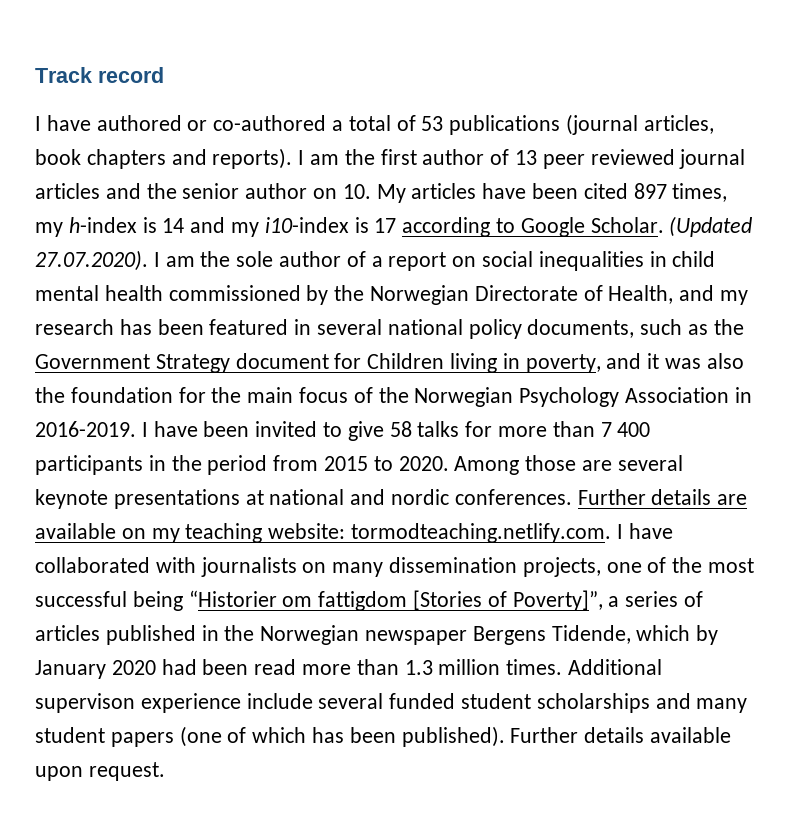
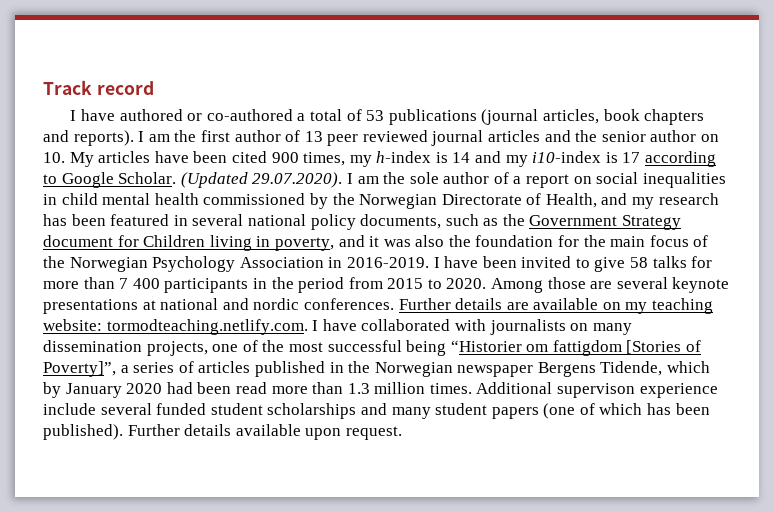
- I am the first author of 13 peer reviewed journal articles and the senior author on 10. My articles have been cited 897 times, my h-index is 14 and my i10-index is 17 according to Google Scholar.
+ I am the first author of 13 peer reviewed journal articles and the senior author on 10. My articles have been cited 900 times, my h-index is 14 and my i10-index is 17 according to Google Scholar.
- (Updated 27.07.2020). I am the sole author of a report on social inequalities in child mental health commissioned by the Norwegian Directorate of Health, and my research has been featured in several national policy documents, such as the Government Strategy document for Children living in poverty, and it was also the foundation for the main focus of the Norwegian Psychology Association in 2016-2019.
+ (Updated 29.07.2020). I am the sole author of a report on social inequalities in child mental health commissioned by the Norwegian Directorate of Health, and my research has been featured in several national policy documents, such as the Government Strategy document for Children living in poverty, and it was also the foundation for the main focus of the Norwegian Psychology Association in 2016-2019.

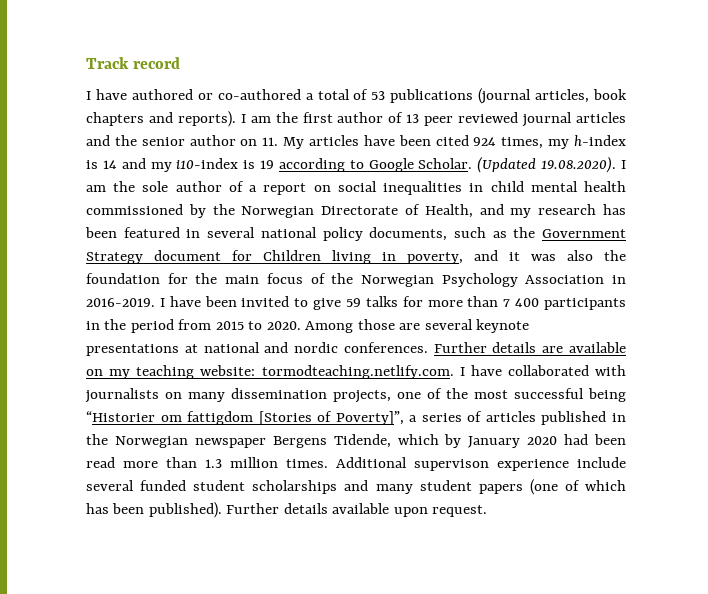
- I am the first author of 13 peer reviewed journal articles and the senior author on 10. My articles have been cited 900 times, my h-index is 14 and my i10-index is 17 according to Google Scholar.
+ I am the first author of 13 peer reviewed journal articles and the senior author on 11. My articles have been cited 924 times, my h-index is 14 and my i10-index is 19 according to Google Scholar.
- (Updated 29.07.2020). I am the sole author of a report on social inequalities in child mental health commissioned by the Norwegian Directorate of Health, and my research has been featured in several national policy documents, such as the Government Strategy document for Children living in poverty, and it was also the foundation for the main focus of the Norwegian Psychology Association in 2016-2019.
+ (Updated 19.08.2020). I am the sole author of a report on social inequalities in child mental health commissioned by the Norwegian Directorate of Health, and my research has been featured in several national policy documents, such as the Government Strategy document for Children living in poverty, and it was also the foundation for the main focus of the Norwegian Psychology Association in 2016-2019.
- I have been invited to give 58 talks for more than 7 400 participants in the period from 2015 to 2020.
+ I have been invited to give 59 talks for more than 7 400 participants in the period from 2015 to 2020.

